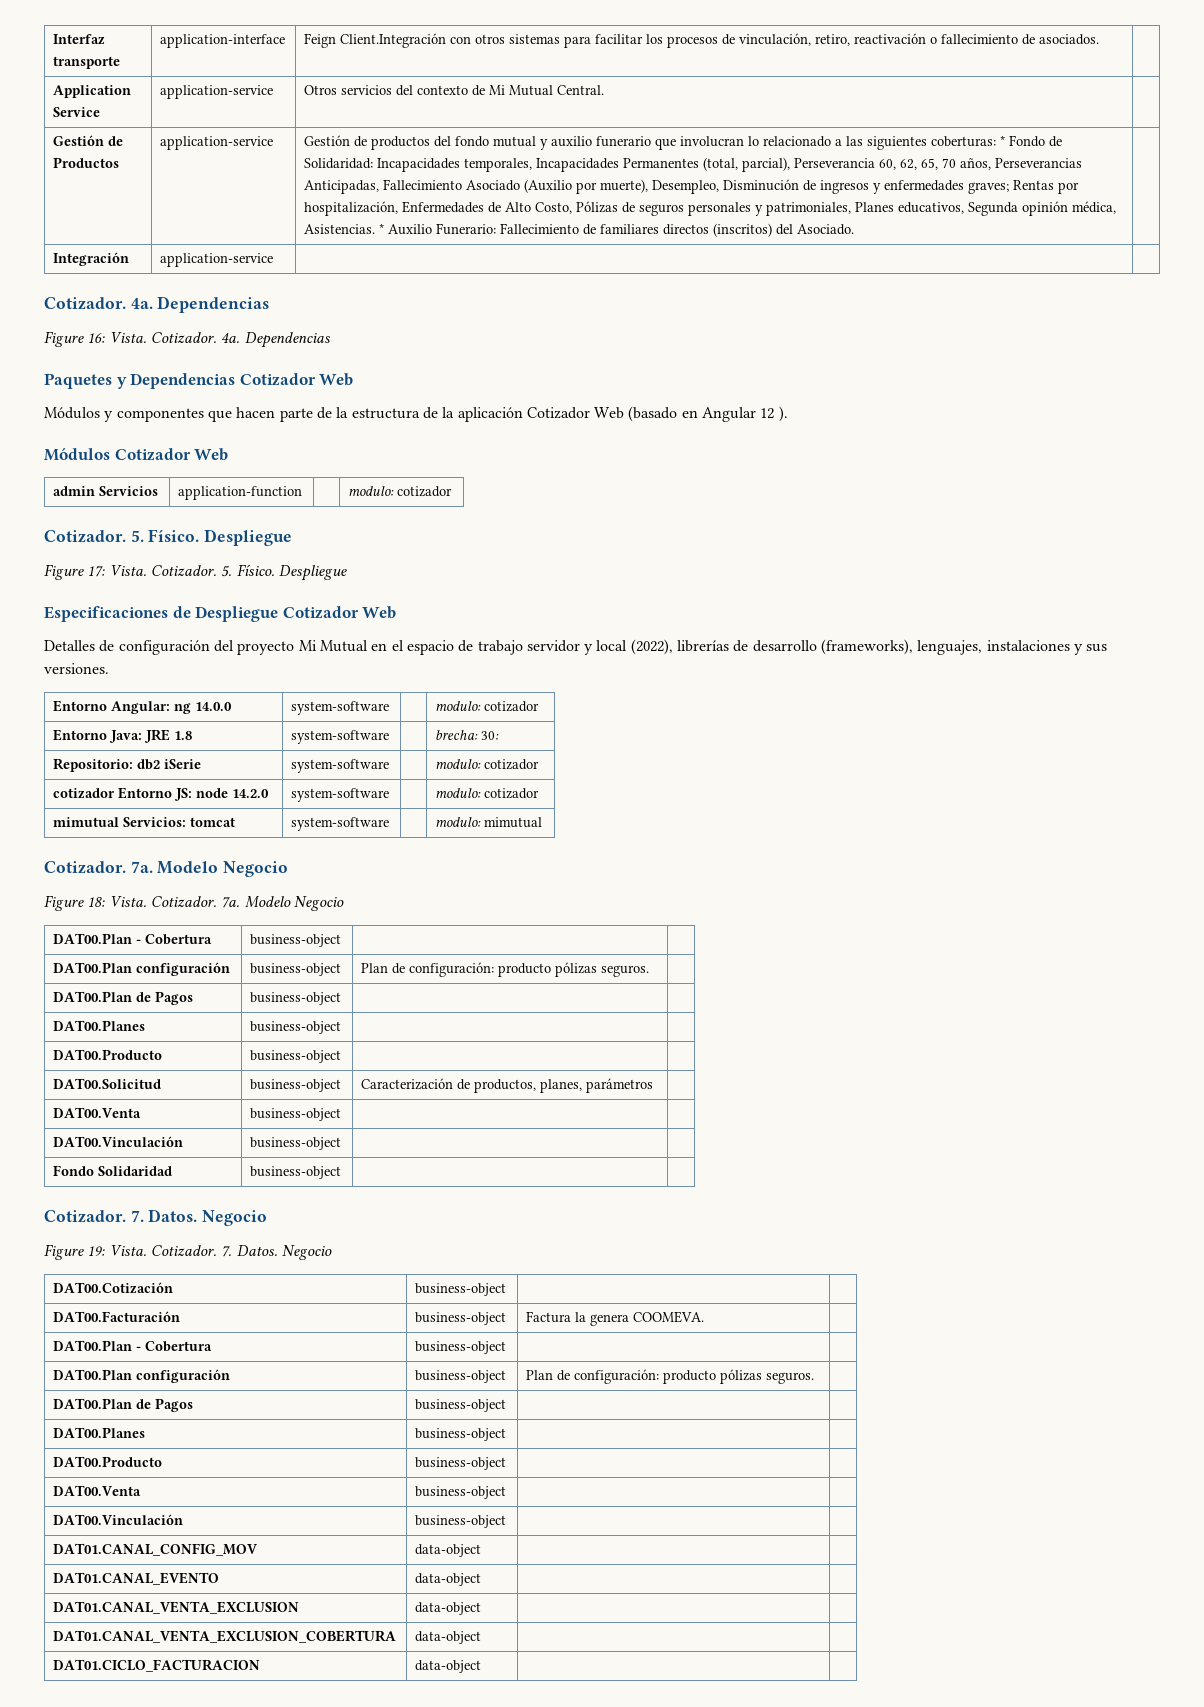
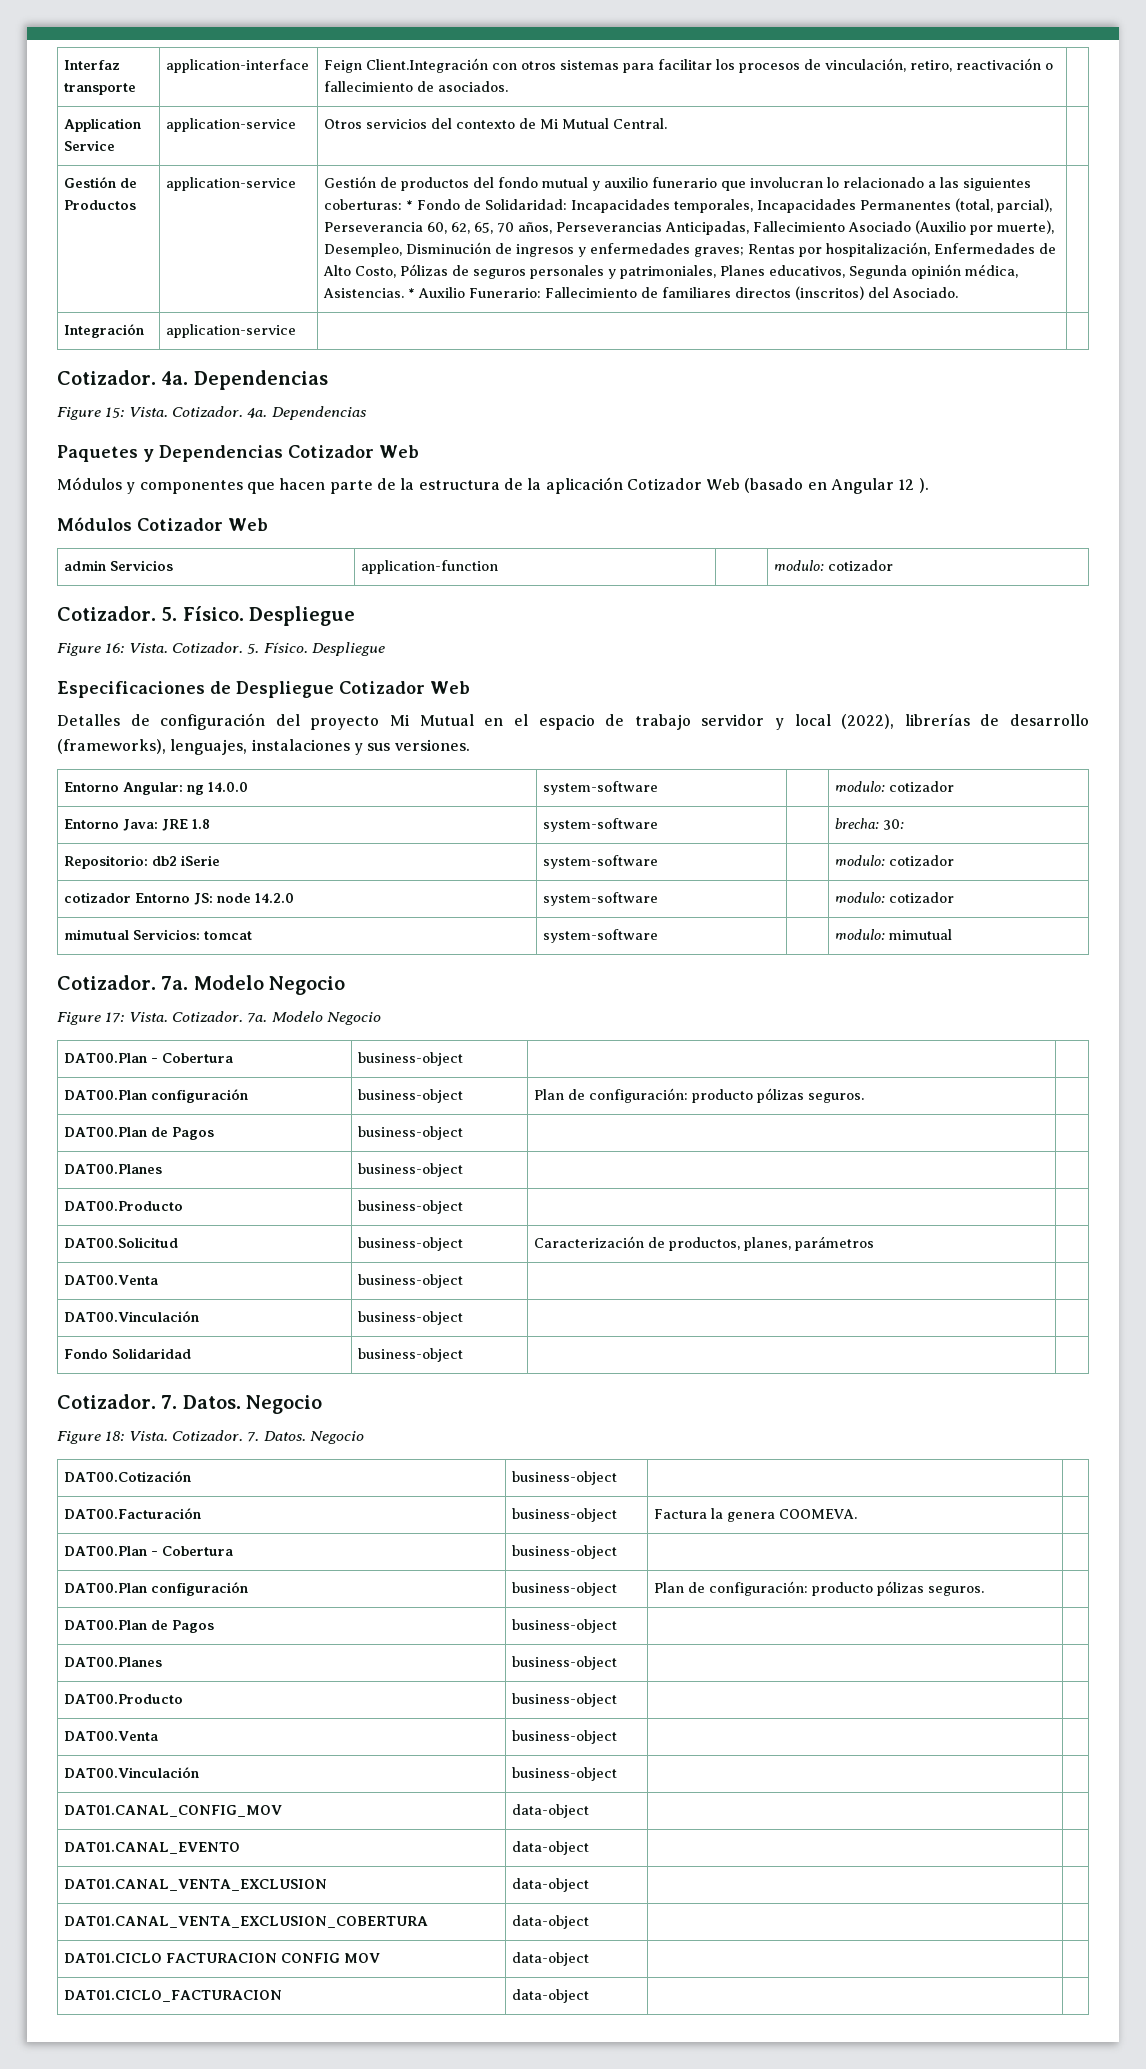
- Figure 16: Vista.
+ Figure 15: Vista.
- Figure 17: Vista.
+ Figure 16: Vista.
- Figure 18: Vista.
+ Figure 17: Vista.
- Figure 19: Vista.
+ Figure 18: Vista.
+ DAT01.CICLO FACTURACION CONFIG MOV | data-object | |

